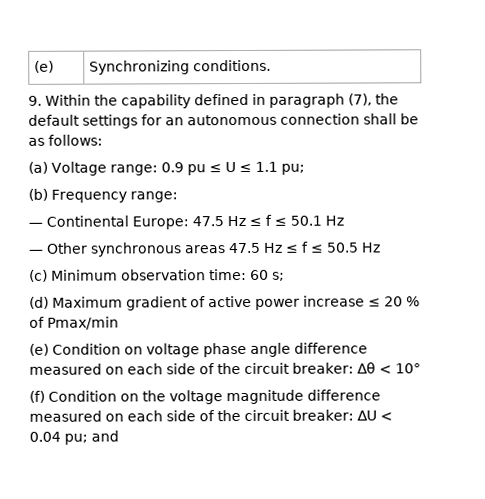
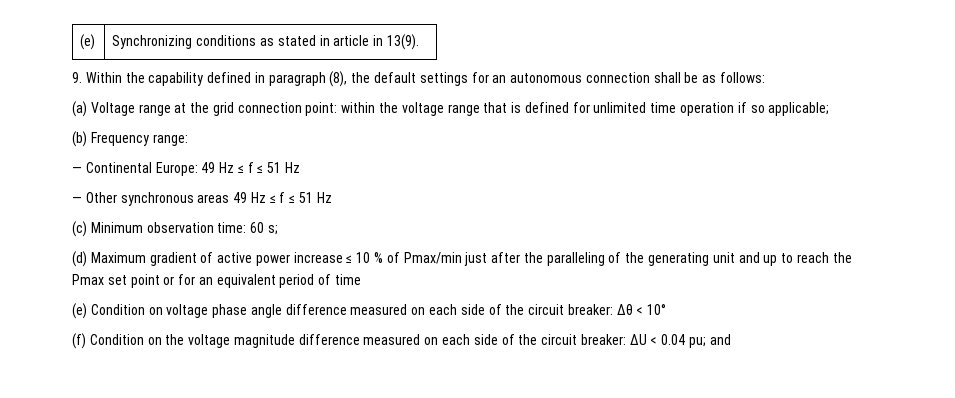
- (e) | Synchronizing conditions.
+ (e) | Synchronizing conditions as stated in article in 13(9).
- 9. Within the capability defined in paragraph (7), the default settings for an autonomous connection shall be as follows:
+ 9. Within the capability defined in paragraph (8), the default settings for an autonomous connection shall be as follows:
- (a) Voltage range: 0.9 pu ≤ U ≤ 1.1 pu;
+ (a) Voltage range at the grid connection point: within the voltage range that is defined for unlimited time operation if so applicable;
- — Continental Europe: 47.5 Hz ≤ f ≤ 50.1 Hz
+ — Continental Europe: 49 Hz ≤ f ≤ 51 Hz
- — Other synchronous areas 47.5 Hz ≤ f ≤ 50.5 Hz
+ — Other synchronous areas 49 Hz ≤ f ≤ 51 Hz
- (d) Maximum gradient of active power increase ≤ 20 % of Pmax/min
+ (d) Maximum gradient of active power increase ≤ 10 % of Pmax/min just after the paralleling of the generating unit and up to reach the Pmax set point or for an equivalent period of time

